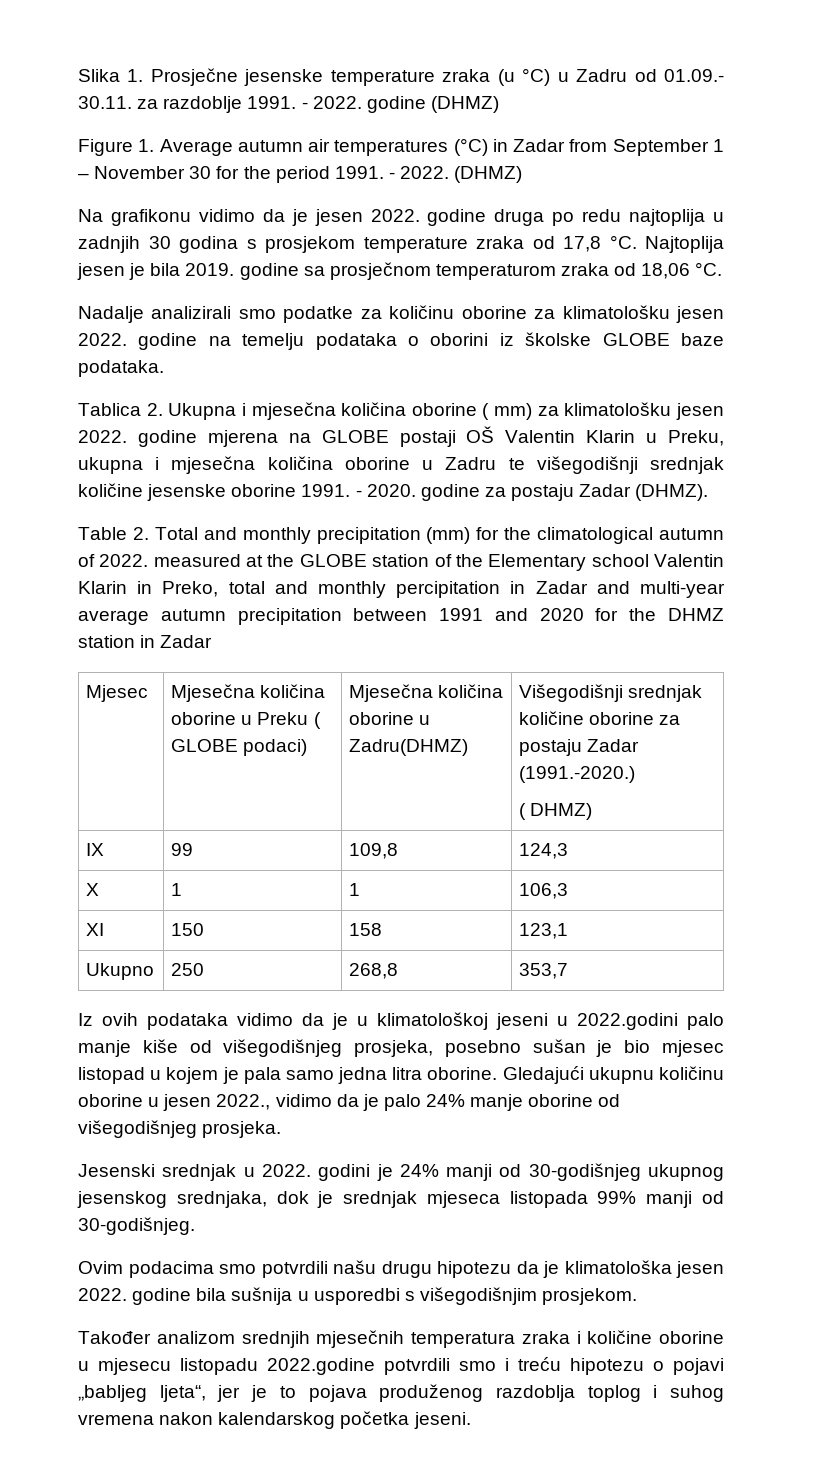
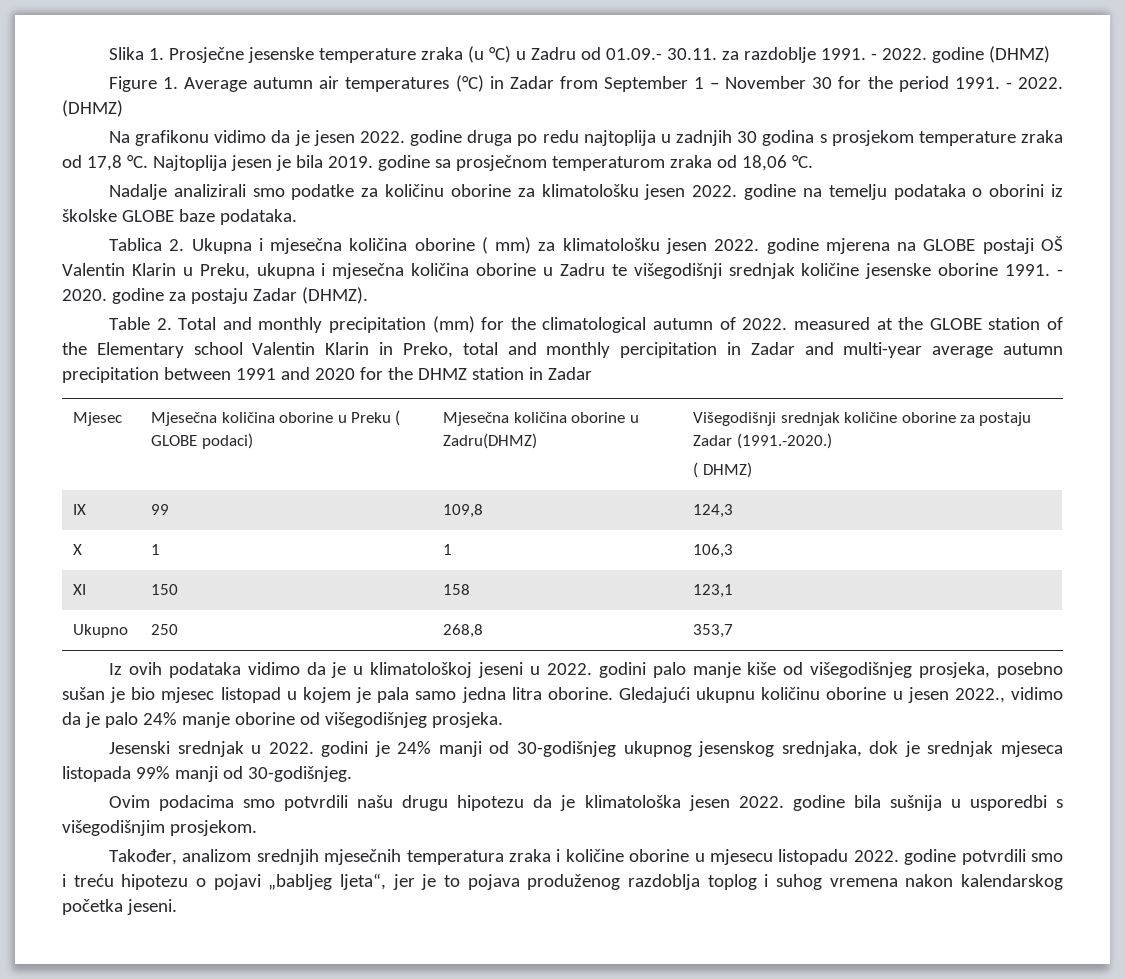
- Iz ovih podataka vidimo da je u klimatološkoj jeseni u 2022.godini palo manje kiše od višegodišnjeg prosjeka, posebno sušan je bio mjesec listopad u kojem je pala samo jedna litra oborine.
+ Iz ovih podataka vidimo da je u klimatološkoj jeseni u 2022. godini palo manje kiše od višegodišnjeg prosjeka, posebno sušan je bio mjesec listopad u kojem je pala samo jedna litra oborine.
- Također analizom srednjih mjesečnih temperatura zraka i količine oborine u mjesecu listopadu 2022.godine potvrdili smo i treću hipotezu o pojavi „babljeg ljeta“, jer je to pojava produženog razdoblja toplog i suhog vremena nakon kalendarskog početka jeseni.
+ Također, analizom srednjih mjesečnih temperatura zraka i količine oborine u mjesecu listopadu 2022. godine potvrdili smo i treću hipotezu o pojavi „babljeg ljeta“, jer je to pojava produženog razdoblja toplog i suhog vremena nakon kalendarskog početka jeseni.

